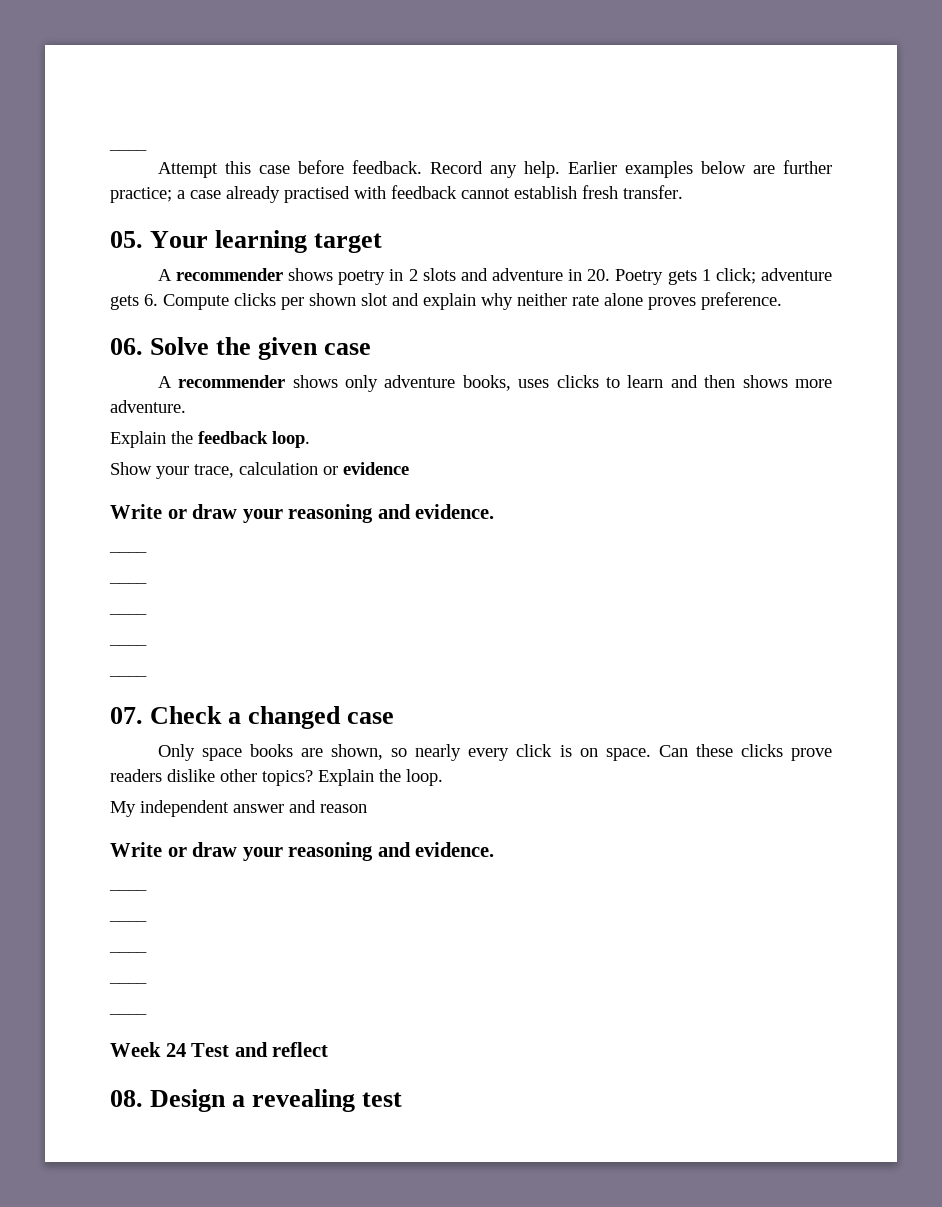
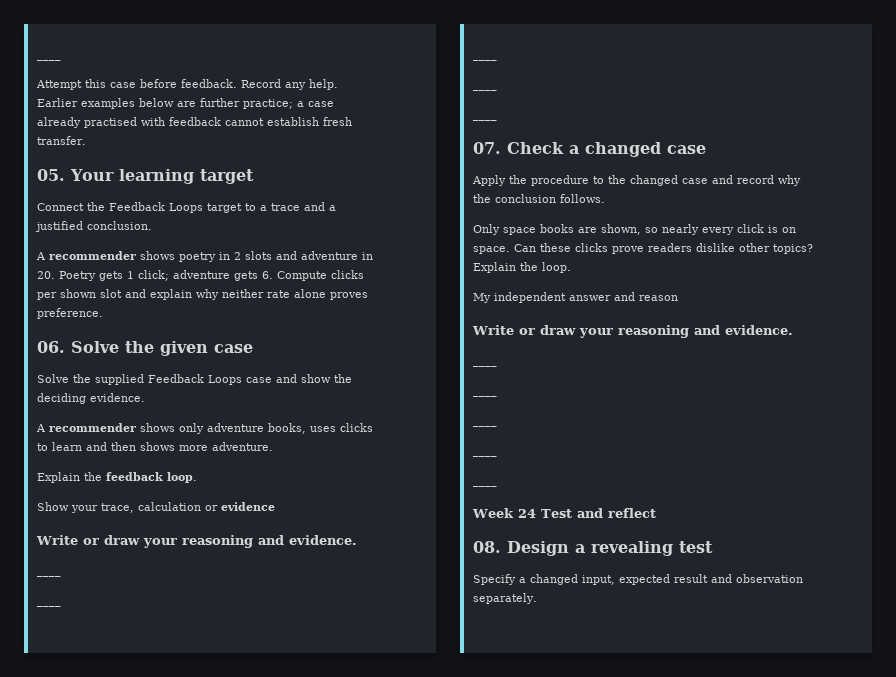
+ Connect the Feedback Loops target to a trace and a justified conclusion.
+ Solve the supplied Feedback Loops case and show the deciding evidence.
+ Apply the procedure to the changed case and record why the conclusion follows.
+ Specify a changed input, expected result and observation separately.

